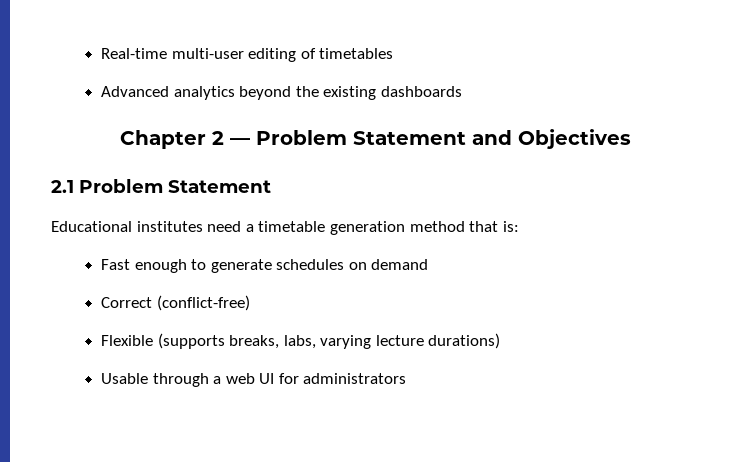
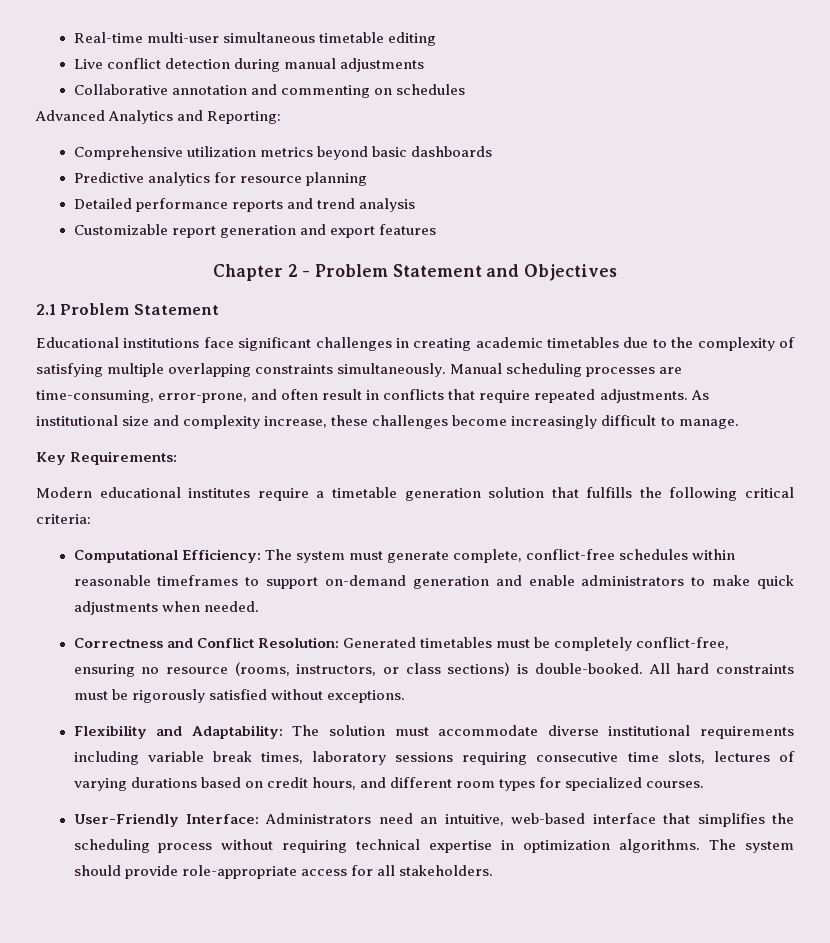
- Real-time multi-user editing of timetables
- Advanced analytics beyond the existing dashboards
+ Real-time multi-user simultaneous timetable editing
+ Live conflict detection during manual adjustments
+ Collaborative annotation and commenting on schedules
+ Advanced Analytics and Reporting:
+ Comprehensive utilization metrics beyond basic dashboards
+ Predictive analytics for resource planning
+ Detailed performance reports and trend analysis
+ Customizable report generation and export features
- Chapter 2 — Problem Statement and Objectives
+ Chapter 2 - Problem Statement and Objectives
- Educational institutes need a timetable generation method that is:
- Fast enough to generate schedules on demand
- Correct (conflict-free)
- Flexible (supports breaks, labs, varying lecture durations)
- Usable through a web UI for administrators
+ Educational institutions face significant challenges in creating academic timetables due to the complexity of satisfying multiple overlapping constraints simultaneously. Manual scheduling processes are time-consuming, error-prone, and often result in conflicts that require repeated adjustments. As institutional size and complexity increase, these challenges become increasingly difficult to manage.
+ Key Requirements:
+ Modern educational institutes require a timetable generation solution that fulfills the following critical criteria:
+ Computational Efficiency: The system must generate complete, conflict-free schedules within reasonable timeframes to support on-demand generation and enable administrators to make quick adjustments when needed.
+ Correctness and Conflict Resolution: Generated timetables must be completely conflict-free, ensuring no resource (rooms, instructors, or class sections) is double-booked. All hard constraints must be rigorously satisfied without exceptions.
+ Flexibility and Adaptability: The solution must accommodate diverse institutional requirements including variable break times, laboratory sessions requiring consecutive time slots, lectures of varying durations based on credit hours, and different room types for specialized courses.
+ User-Friendly Interface: Administrators need an intuitive, web-based interface that simplifies the scheduling process without requiring technical expertise in optimization algorithms. The system should provide role-appropriate access for all stakeholders.

